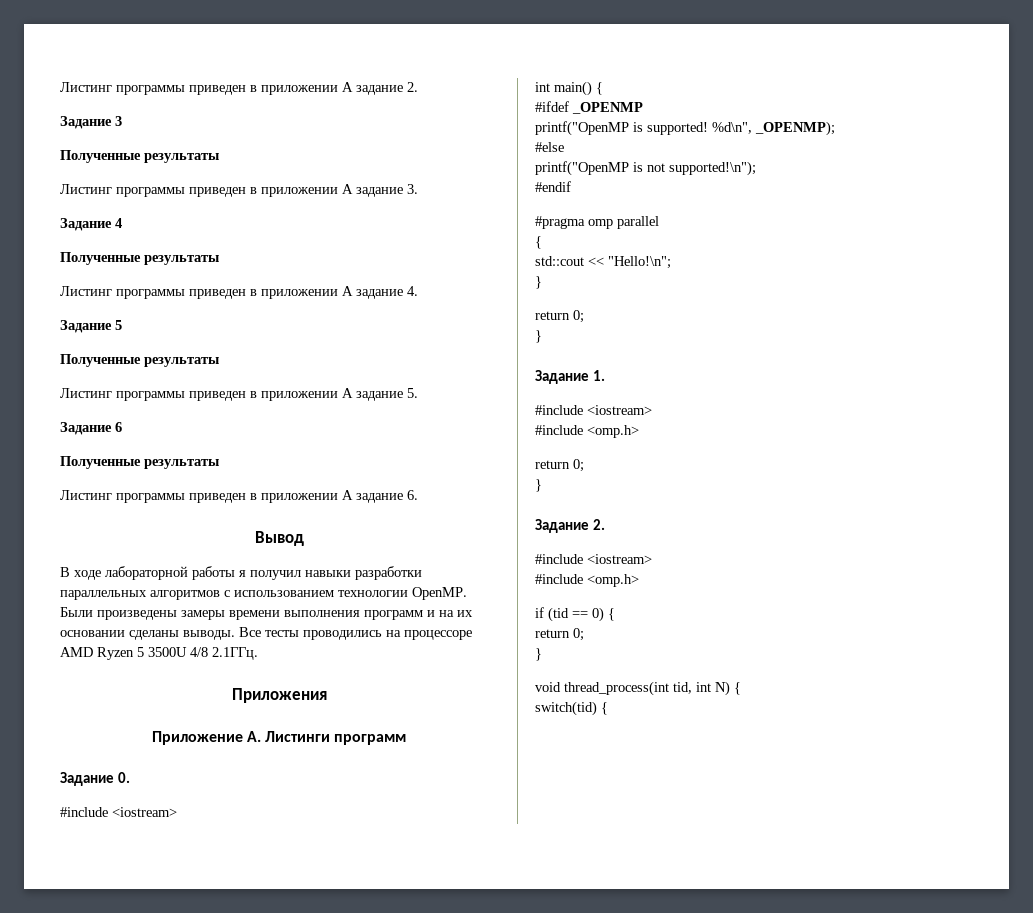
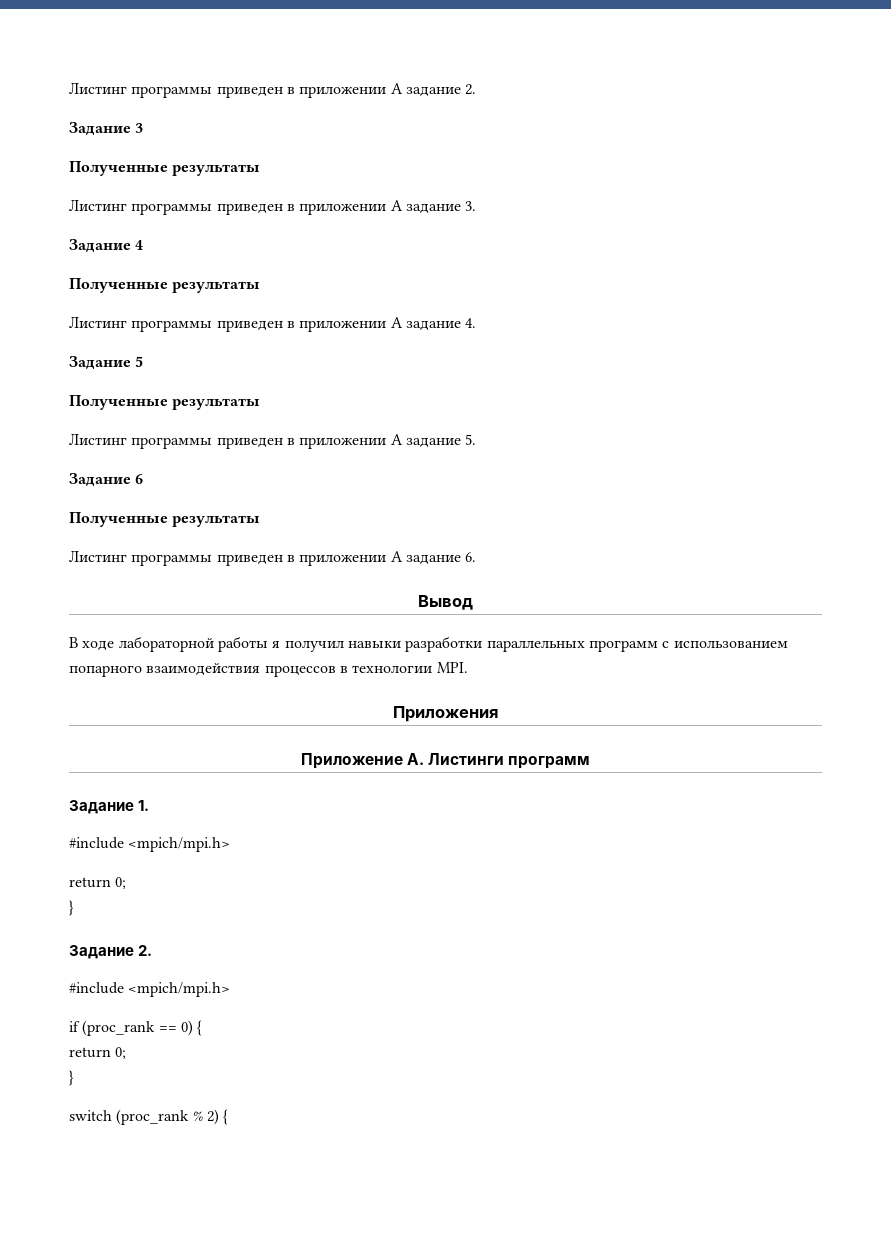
- В ходе лабораторной работы я получил навыки разработки параллельных алгоритмов с использованием технологии OpenMP. Были произведены замеры времени выполнения программ и на их основании сделаны выводы. Все тесты проводились на процессоре AMD Ryzen 5 3500U 4/8 2.1ГГц.
+ В ходе лабораторной работы я получил навыки разработки параллельных программ с использованием попарного взаимодействия процессов в технологии MPI.
- Задание 0.
- #include <iostream>
- int main() {
- #ifdef _OPENMP
- printf("OpenMP is supported! %d\n", _OPENMP);
- #else
- printf("OpenMP is not supported!\n");
- #endif
- #pragma omp parallel
- {
- std::cout << "Hello!\n";
- }
- return 0;
- }
  Задание 1.
- #include <iostream>
- #include <omp.h>
+ #include <mpich/mpi.h>
  Задание 2.
- #include <iostream>
- #include <omp.h>
+ #include <mpich/mpi.h>
- if (tid == 0) {
+ if (proc_rank == 0) {
- void thread_process(int tid, int N) {
- switch(tid) {
+ switch (proc_rank % 2) {

